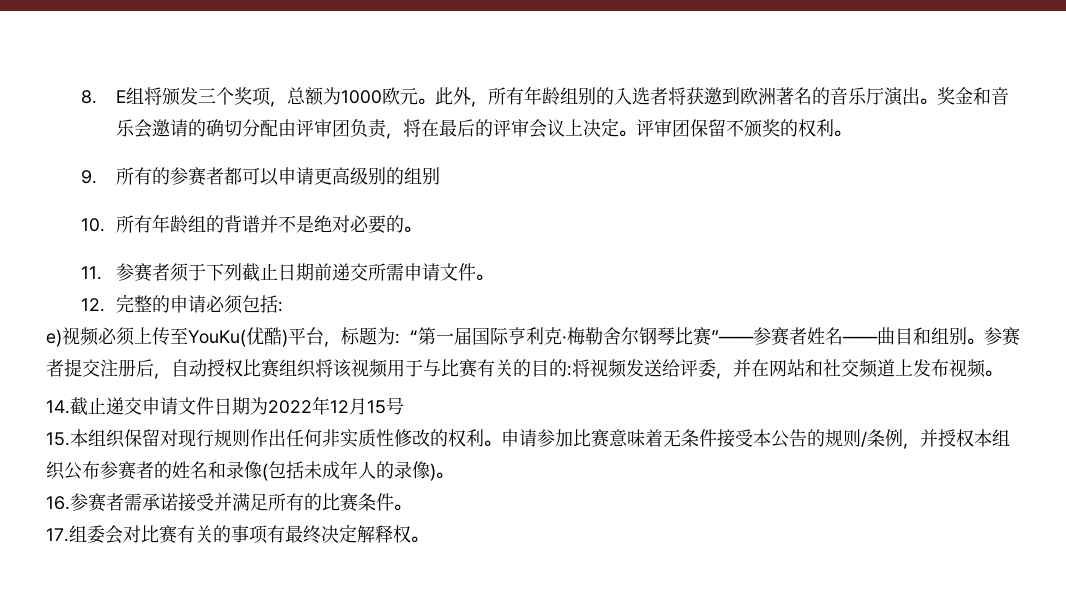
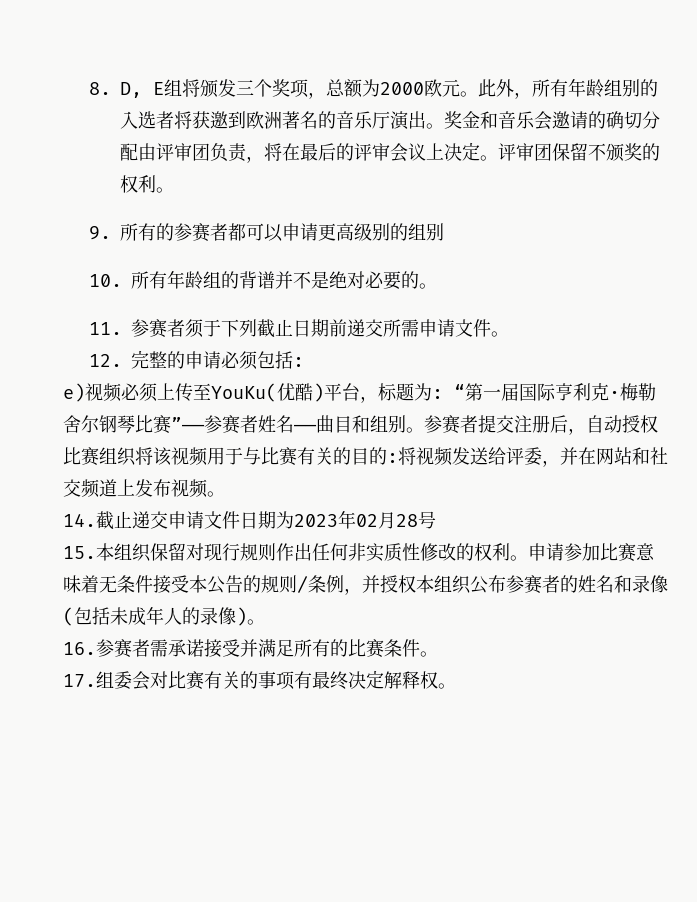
- 8. E组将颁发三个奖项，总额为1000欧元。
+ 8. D, E组将颁发三个奖项，总额为2000欧元。
- 14.截止递交申请文件日期为2022年12月15号
+ 14.截止递交申请文件日期为2023年02月28号

